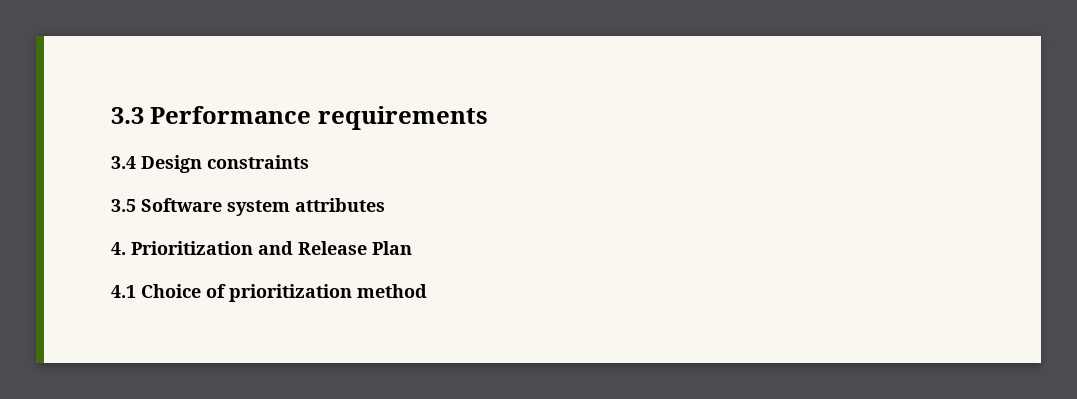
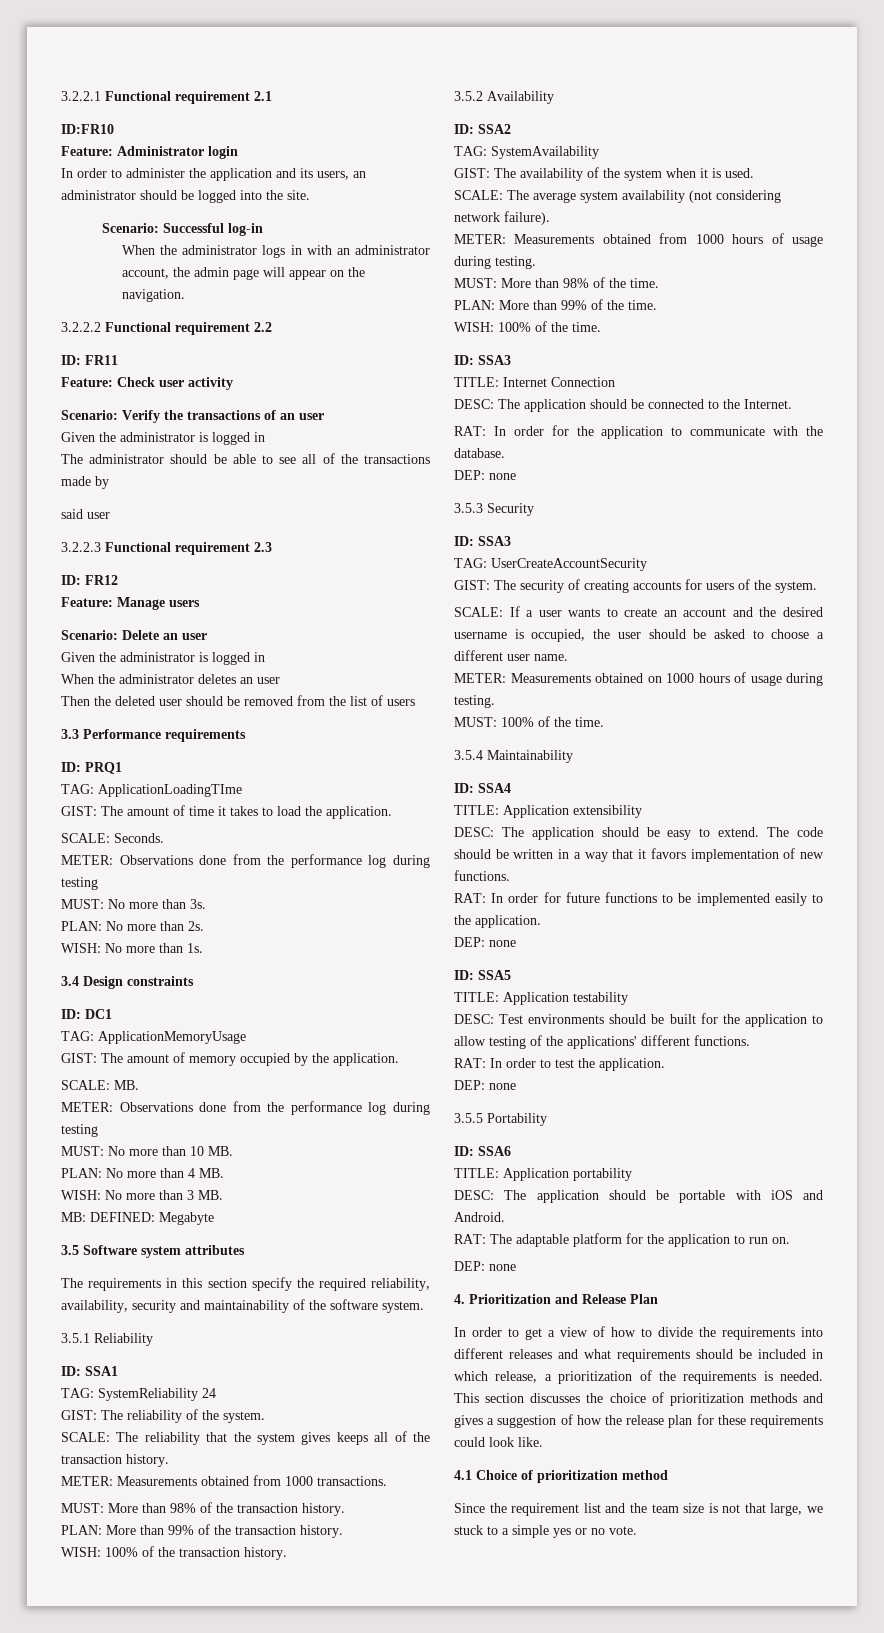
+ 3.2.2.1 Functional requirement 2.1
+ ID:FR10
+ Feature: Administrator login
+ In order to administer the application and its users, an administrator should be logged into the site.
+ Scenario: Successful log-in
+ When the administrator logs in with an administrator account, the admin page will appear on the navigation.
+ 3.2.2.2 Functional requirement 2.2
+ ID: FR11
+ Feature: Check user activity
+ Scenario: Verify the transactions of an user
+ Given the administrator is logged in
+ The administrator should be able to see all of the transactions made by
+ said user
+ 3.2.2.3 Functional requirement 2.3
+ ID: FR12
+ Feature: Manage users
+ Scenario: Delete an user
+ Given the administrator is logged in
+ When the administrator deletes an user
+ Then the deleted user should be removed from the list of users
  3.3 Performance requirements
+ ID: PRQ1
+ TAG: ApplicationLoadingTIme
+ GIST: The amount of time it takes to load the application.
+ SCALE: Seconds.
+ METER: Observations done from the performance log during testing
+ MUST: No more than 3s.
+ PLAN: No more than 2s.
+ WISH: No more than 1s.
  3.4 Design constraints
+ ID: DC1
+ TAG: ApplicationMemoryUsage
+ GIST: The amount of memory occupied by the application.
+ SCALE: MB.
+ METER: Observations done from the performance log during testing
+ MUST: No more than 10 MB.
+ PLAN: No more than 4 MB.
+ WISH: No more than 3 MB.
+ MB: DEFINED: Megabyte
  3.5 Software system attributes
+ The requirements in this section specify the required reliability, availability, security and maintainability of the software system.
+ 3.5.1 Reliability
+ ID: SSA1
+ TAG: SystemReliability 24
+ GIST: The reliability of the system.
+ SCALE: The reliability that the system gives keeps all of the transaction history.
+ METER: Measurements obtained from 1000 transactions.
+ MUST: More than 98% of the transaction history.
+ PLAN: More than 99% of the transaction history.
+ WISH: 100% of the transaction history.
+ 3.5.2 Availability
+ ID: SSA2
+ TAG: SystemAvailability
+ GIST: The availability of the system when it is used.
+ SCALE: The average system availability (not considering network failure).
+ METER: Measurements obtained from 1000 hours of usage during testing.
+ MUST: More than 98% of the time.
+ PLAN: More than 99% of the time.
+ WISH: 100% of the time.
+ ID: SSA3
+ TITLE: Internet Connection
+ DESC: The application should be connected to the Internet.
+ RAT: In order for the application to communicate with the database.
+ DEP: none
+ 3.5.3 Security
+ ID: SSA3
+ TAG: UserCreateAccountSecurity
+ GIST: The security of creating accounts for users of the system.
+ SCALE: If a user wants to create an account and the desired username is occupied, the user should be asked to choose a different user name.
+ METER: Measurements obtained on 1000 hours of usage during testing.
+ MUST: 100% of the time.
+ 3.5.4 Maintainability
+ ID: SSA4
+ TITLE: Application extensibility
+ DESC: The application should be easy to extend. The code should be written in a way that it favors implementation of new functions.
+ RAT: In order for future functions to be implemented easily to the application.
+ DEP: none
+ ID: SSA5
+ TITLE: Application testability
+ DESC: Test environments should be built for the application to allow testing of the applications' different functions.
+ RAT: In order to test the application.
+ DEP: none
+ 3.5.5 Portability
+ ID: SSA6
+ TITLE: Application portability
+ DESC: The application should be portable with iOS and Android.
+ RAT: The adaptable platform for the application to run on.
+ DEP: none
+ In order to get a view of how to divide the requirements into different releases and what requirements should be included in which release, a prioritization of the requirements is needed. This section discusses the choice of prioritization methods and gives a suggestion of how the release plan for these requirements could look like.
+ Since the requirement list and the team size is not that large, we stuck to a simple yes or no vote.

